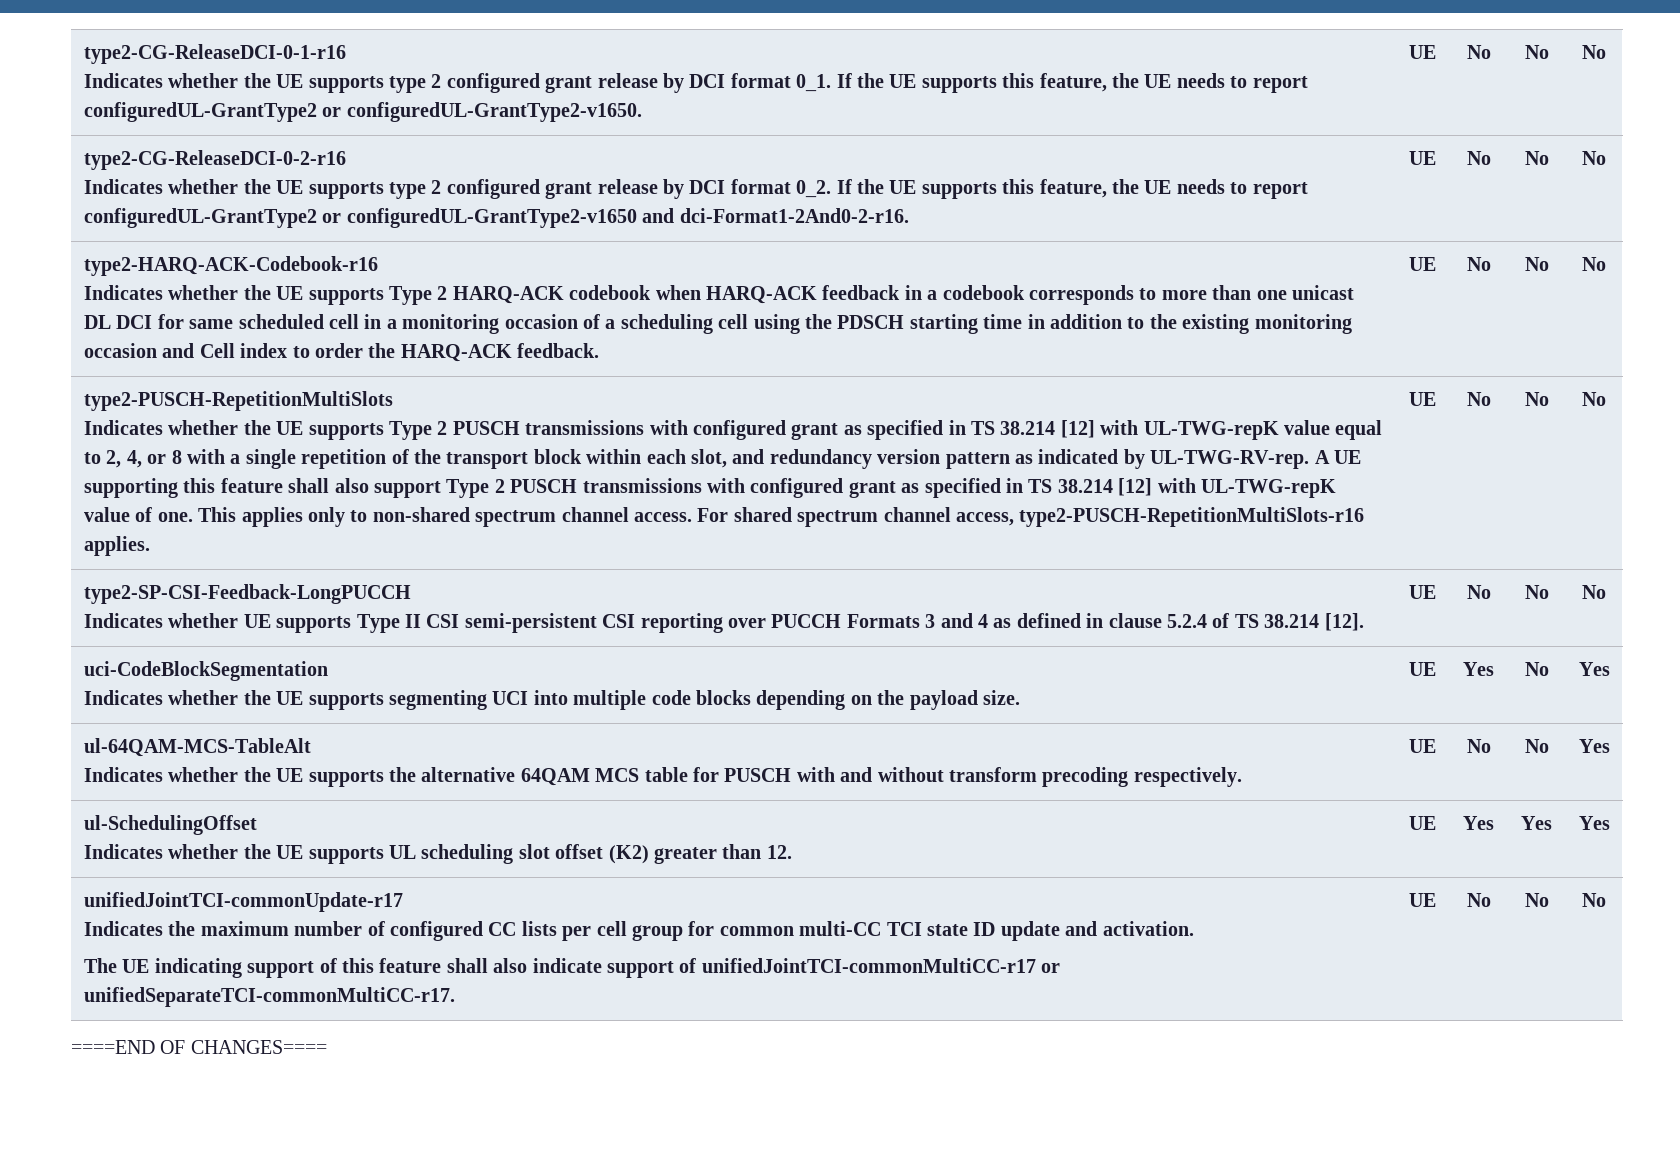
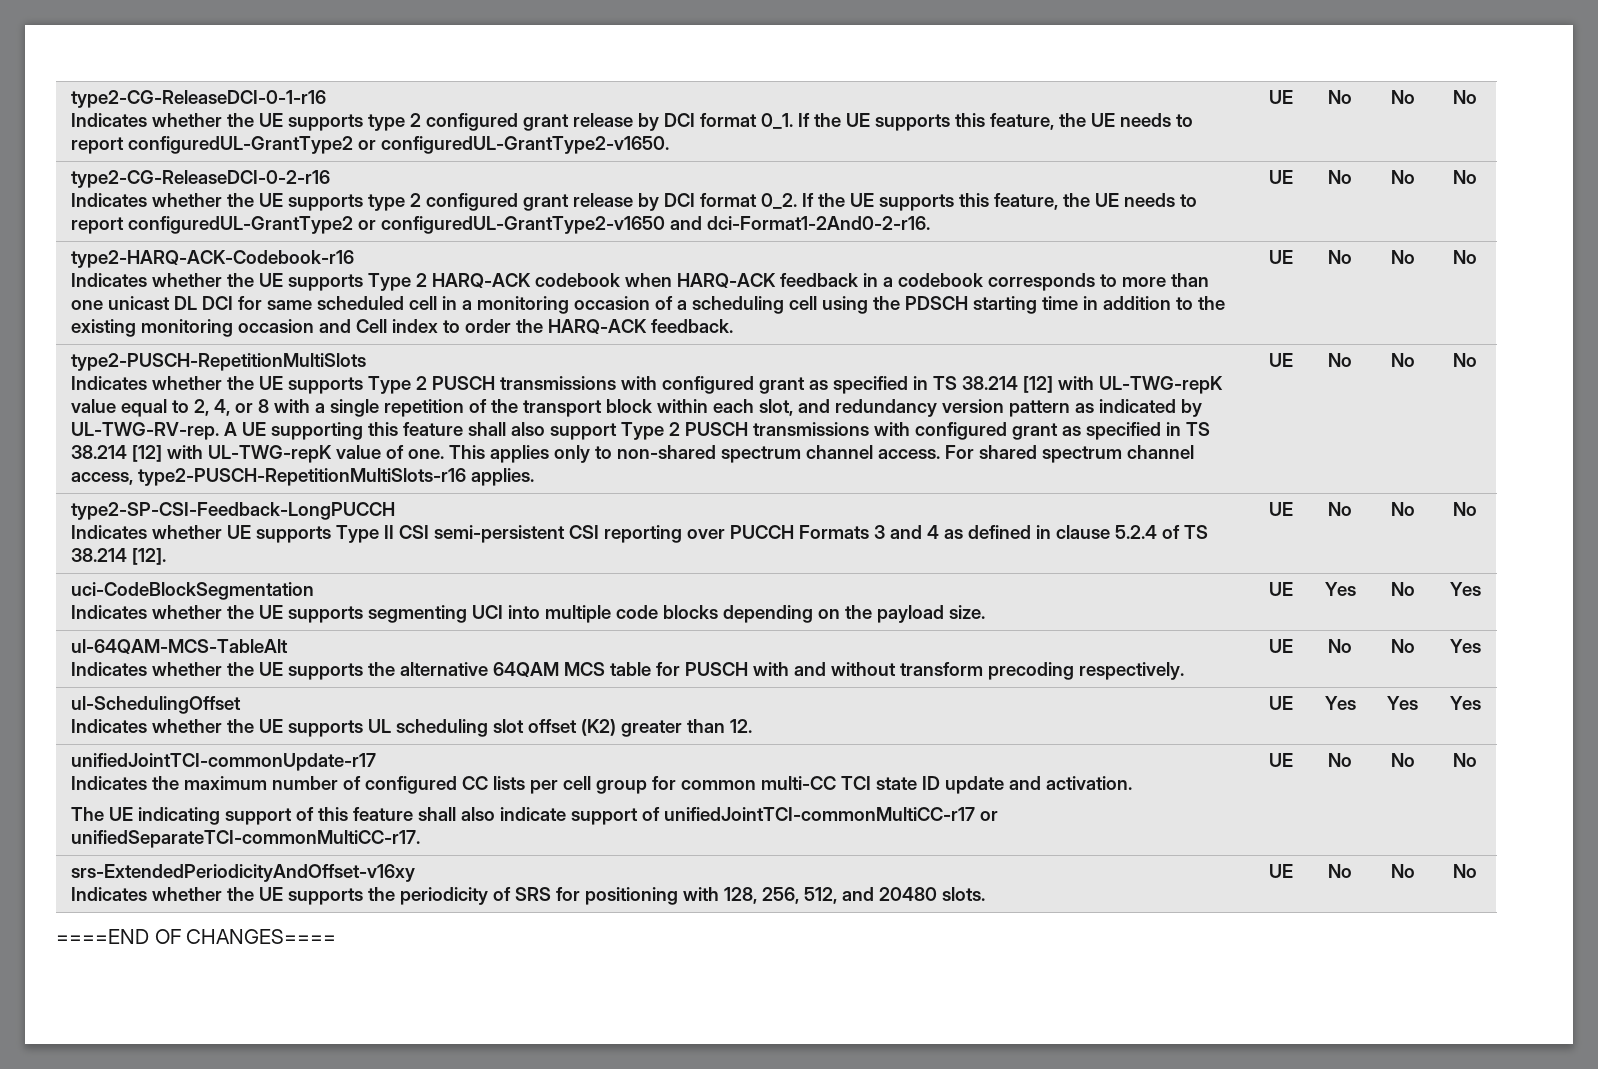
+ srs-ExtendedPeriodicityAndOffset-v16xy
+ Indicates whether the UE supports the periodicity of SRS for positioning with 128, 256, 512, and 20480 slots. | UE | No | No | No

